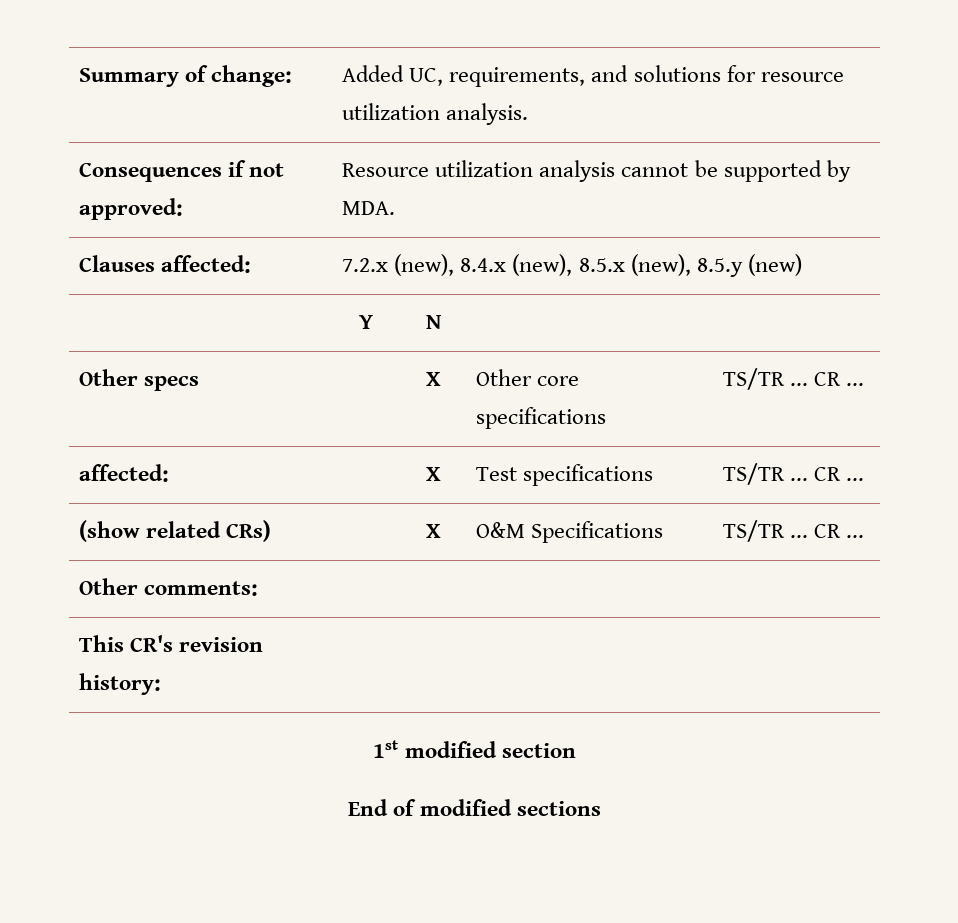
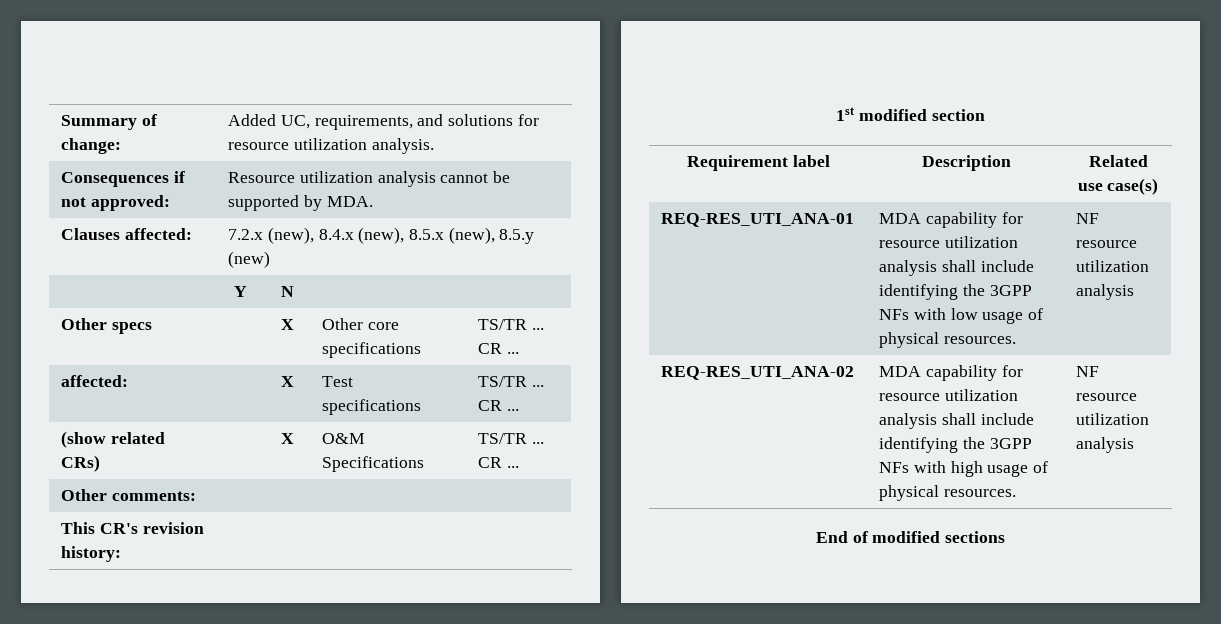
+ Requirement label | Description | Related use case(s)
+ REQ-RES_UTI_ANA-01 | MDA capability for resource utilization analysis shall include identifying the 3GPP NFs with low usage of physical resources. | NF resource utilization analysis
+ REQ-RES_UTI_ANA-02 | MDA capability for resource utilization analysis shall include identifying the 3GPP NFs with high usage of physical resources. | NF resource utilization analysis

